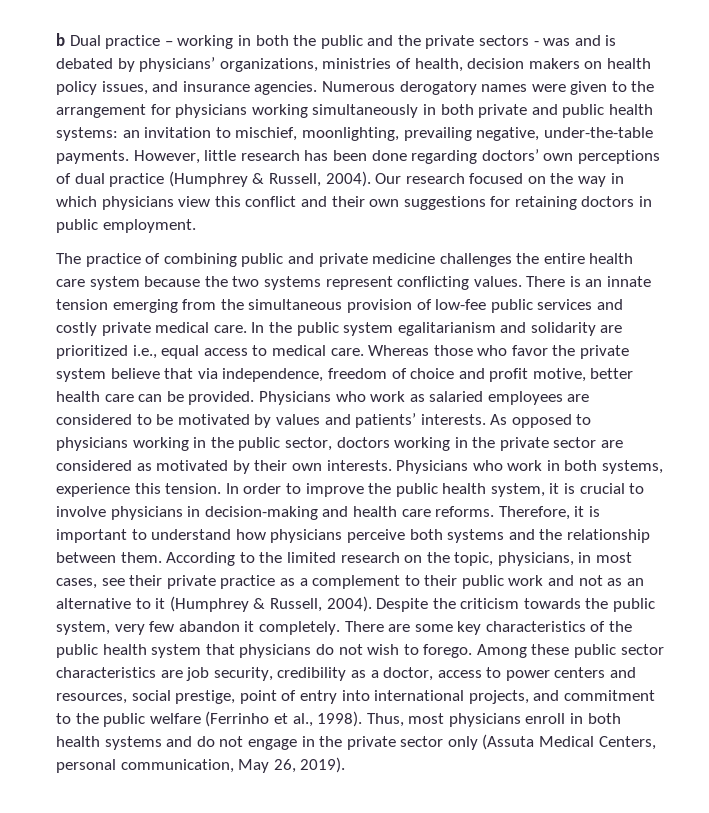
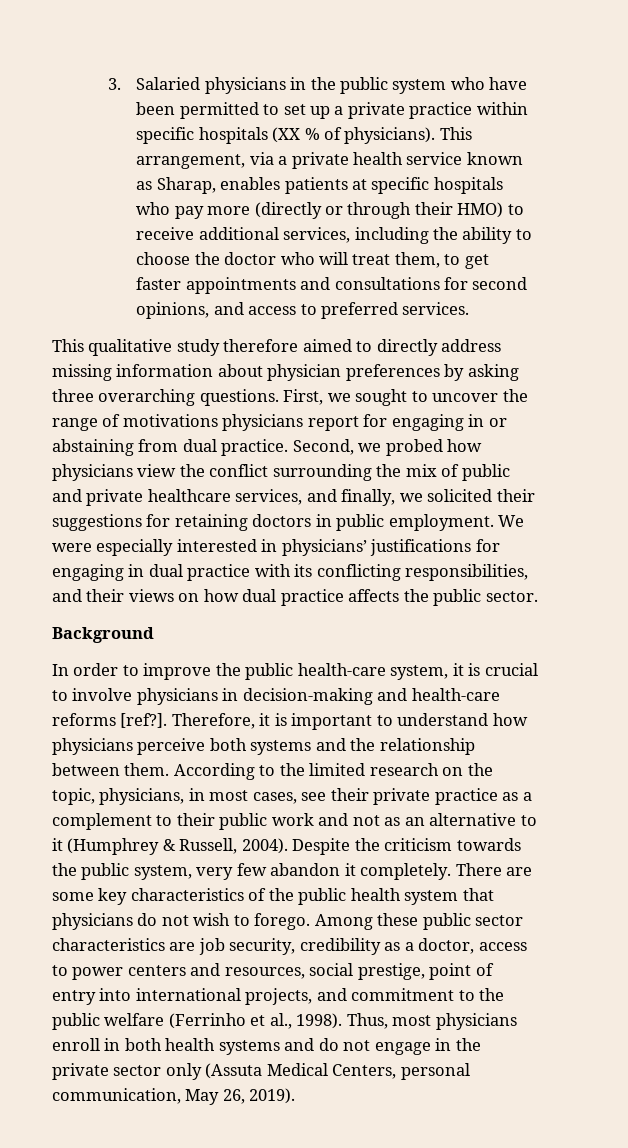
- b Dual practice – working in both the public and the private sectors - was and is debated by physicians’ organizations, ministries of health, decision makers on health policy issues, and insurance agencies. Numerous derogatory names were given to the arrangement for physicians working simultaneously in both private and public health systems: an invitation to mischief, moonlighting, prevailing negative, under-the-table payments. However, little research has been done regarding doctors’ own perceptions of dual practice (Humphrey & Russell, 2004). Our research focused on the way in which physicians view this conflict and their own suggestions for retaining doctors in public employment.
- The practice of combining public and private medicine challenges the entire health care system because the two systems represent conflicting values. There is an innate tension emerging from the simultaneous provision of low-fee public services and costly private medical care. In the public system egalitarianism and solidarity are prioritized i.e., equal access to medical care. Whereas those who favor the private system believe that via independence, freedom of choice and profit motive, better health care can be provided. Physicians who work as salaried employees are considered to be motivated by values and patients’ interests. As opposed to physicians working in the public sector, doctors working in the private sector are considered as motivated by their own interests. Physicians who work in both systems, experience this tension. In order to improve the public health system, it is crucial to involve physicians in decision-making and health care reforms.
+ 3. Salaried physicians in the public system who have been permitted to set up a private practice within specific hospitals (XX % of physicians). This arrangement, via a private health service known as Sharap, enables patients at specific hospitals who pay more (directly or through their HMO) to receive additional services, including the ability to choose the doctor who will treat them, to get faster appointments and consultations for second opinions, and access to preferred services.
+ This qualitative study therefore aimed to directly address missing information about physician preferences by asking three overarching questions. First, we sought to uncover the range of motivations physicians report for engaging in or abstaining from dual practice. Second, we probed how physicians view the conflict surrounding the mix of public and private healthcare services, and finally, we solicited their suggestions for retaining doctors in public employment. We were especially interested in physicians’ justifications for engaging in dual practice with its conflicting responsibilities, and their views on how dual practice affects the public sector.
+ Background
+ In order to improve the public health-care system, it is crucial to involve physicians in decision-making and health-care reforms [ref?].

